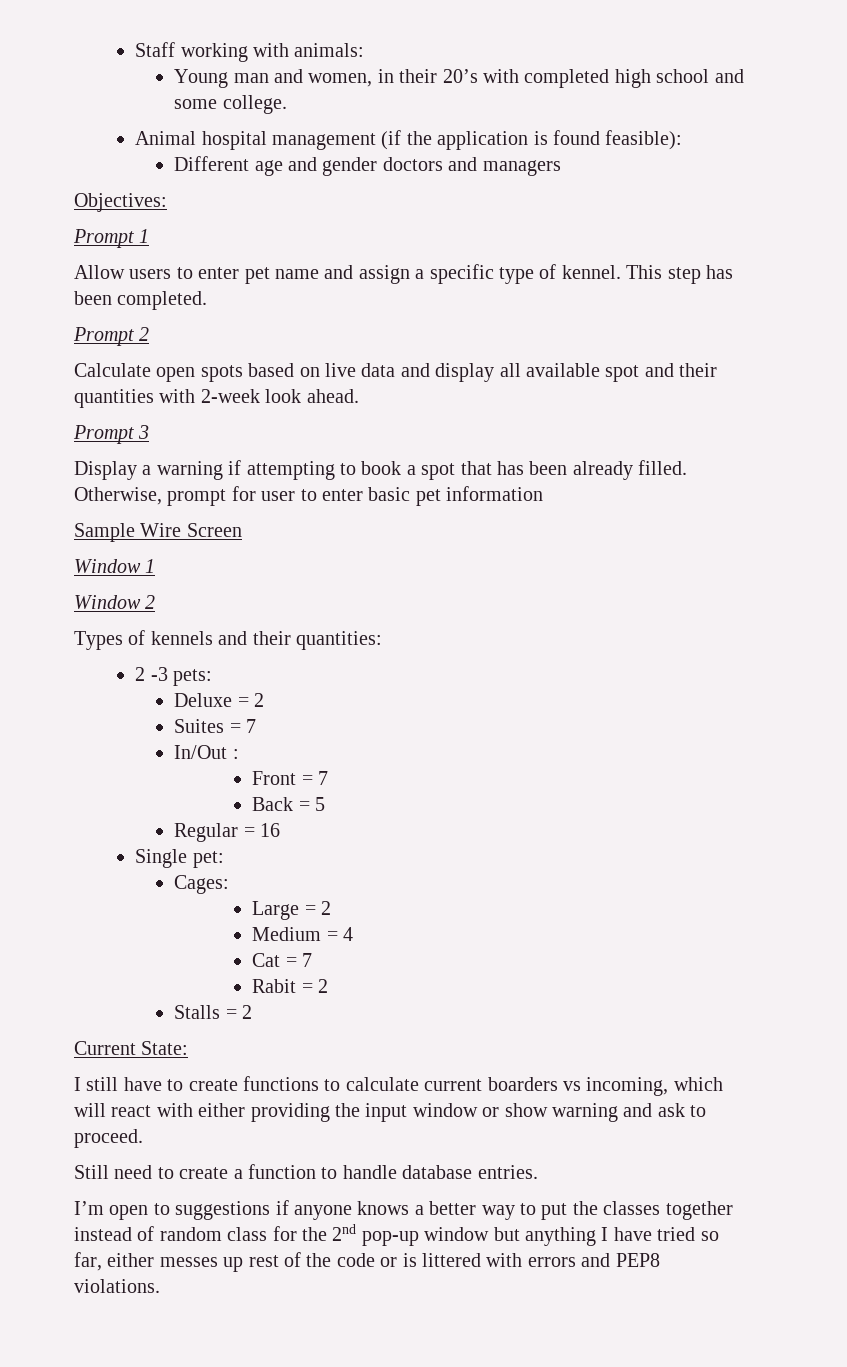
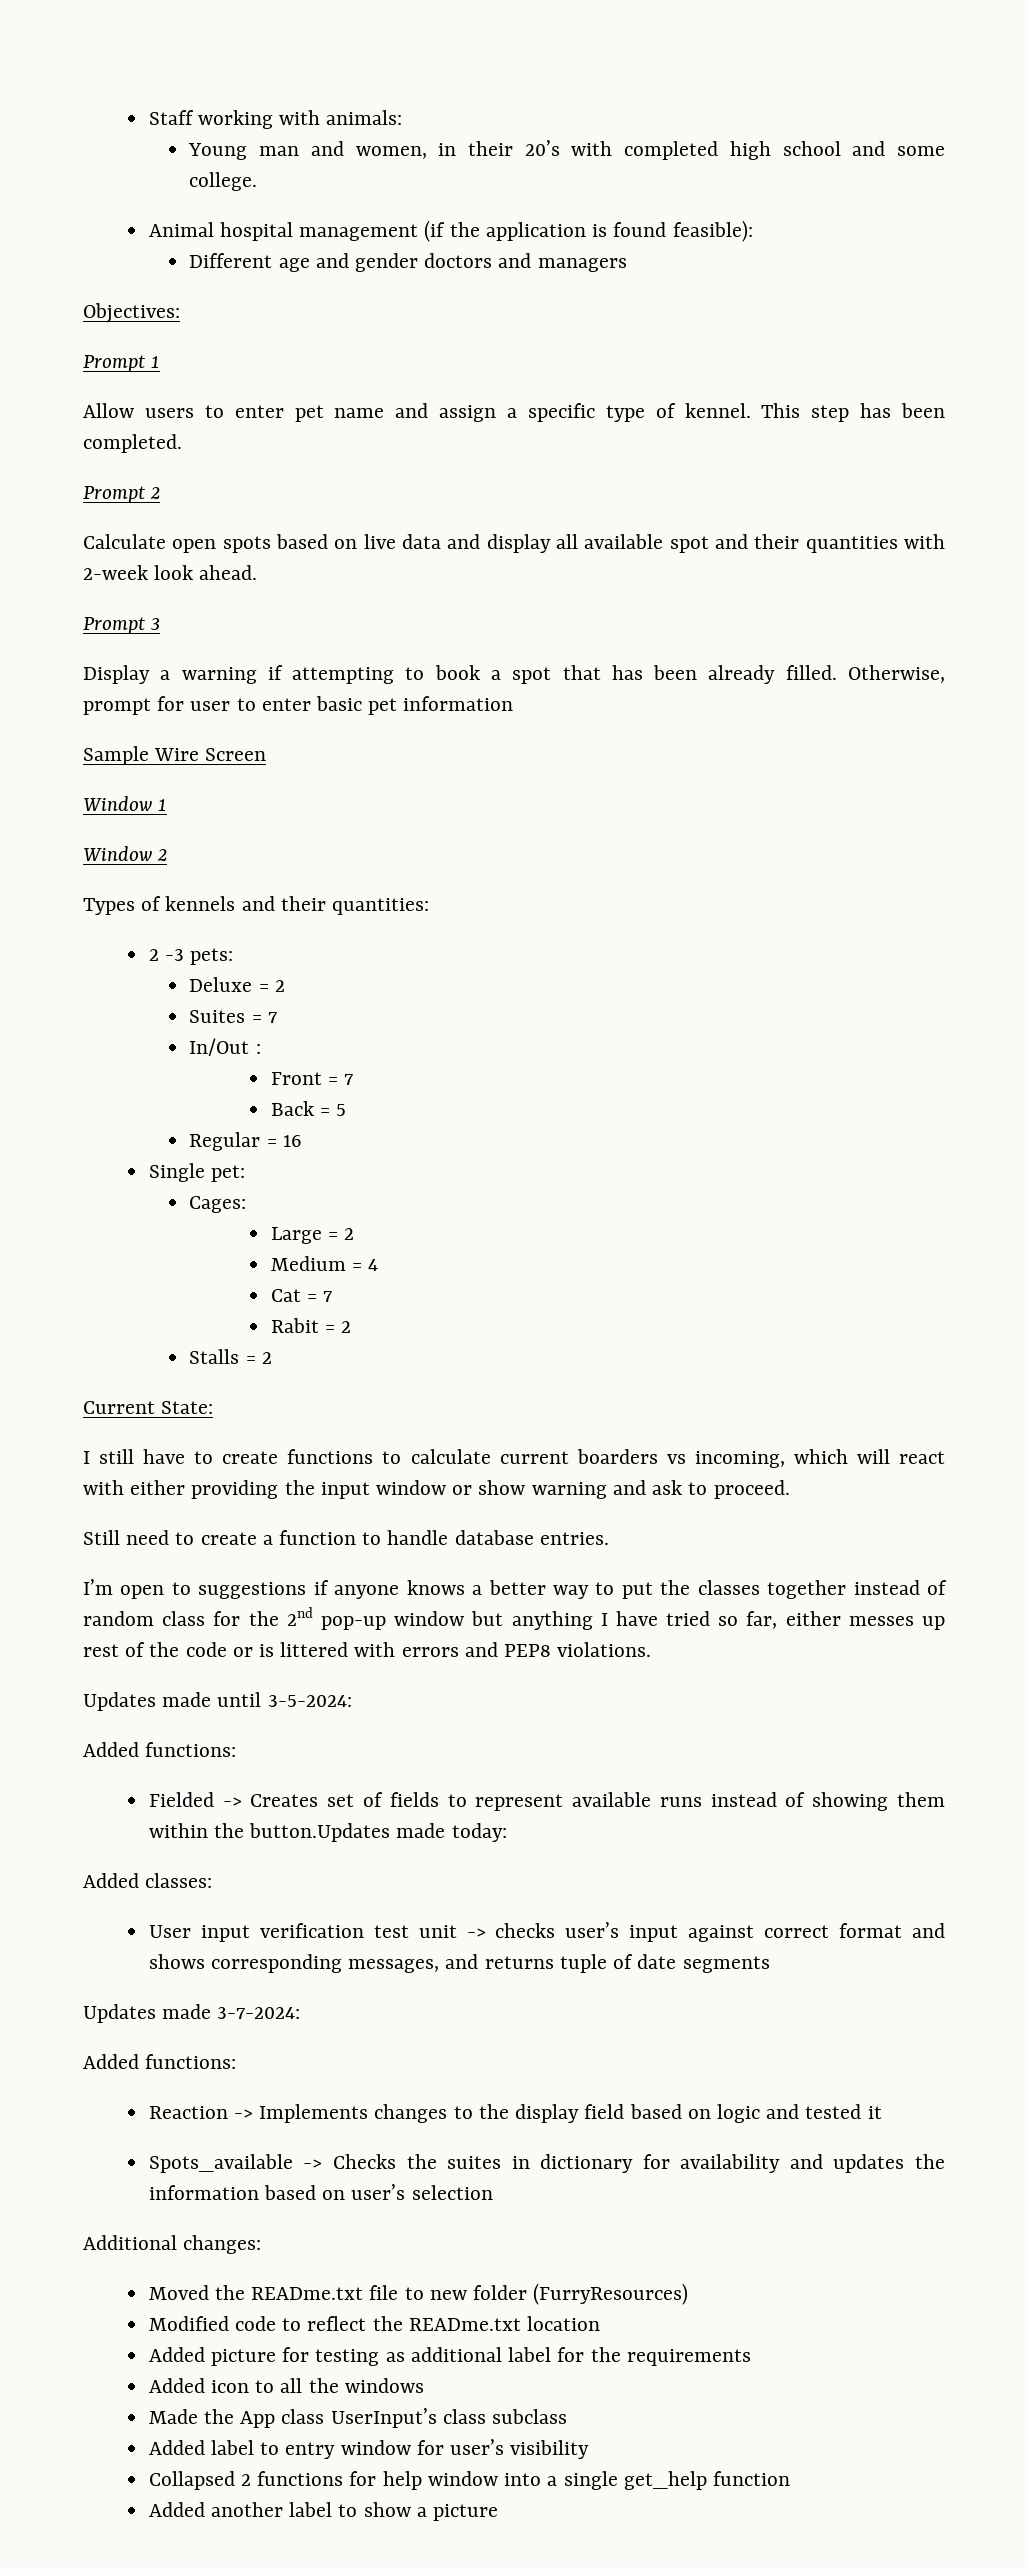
+ Updates made until 3-5-2024:
+ Added functions:
+ Fielded -> Creates set of fields to represent available runs instead of showing them within the button.Updates made today:
+ Added classes:
+ User input verification test unit -> checks user’s input against correct format and shows corresponding messages, and returns tuple of date segments
+ Updates made 3-7-2024:
+ Added functions:
+ Reaction -> Implements changes to the display field based on logic and tested it
+ Spots_available -> Checks the suites in dictionary for availability and updates the information based on user’s selection
+ Additional changes:
+ Moved the READme.txt file to new folder (FurryResources)
+ Modified code to reflect the READme.txt location
+ Added picture for testing as additional label for the requirements
+ Added icon to all the windows
+ Made the App class UserInput’s class subclass
+ Added label to entry window for user’s visibility
+ Collapsed 2 functions for help window into a single get_help function
+ Added another label to show a picture

